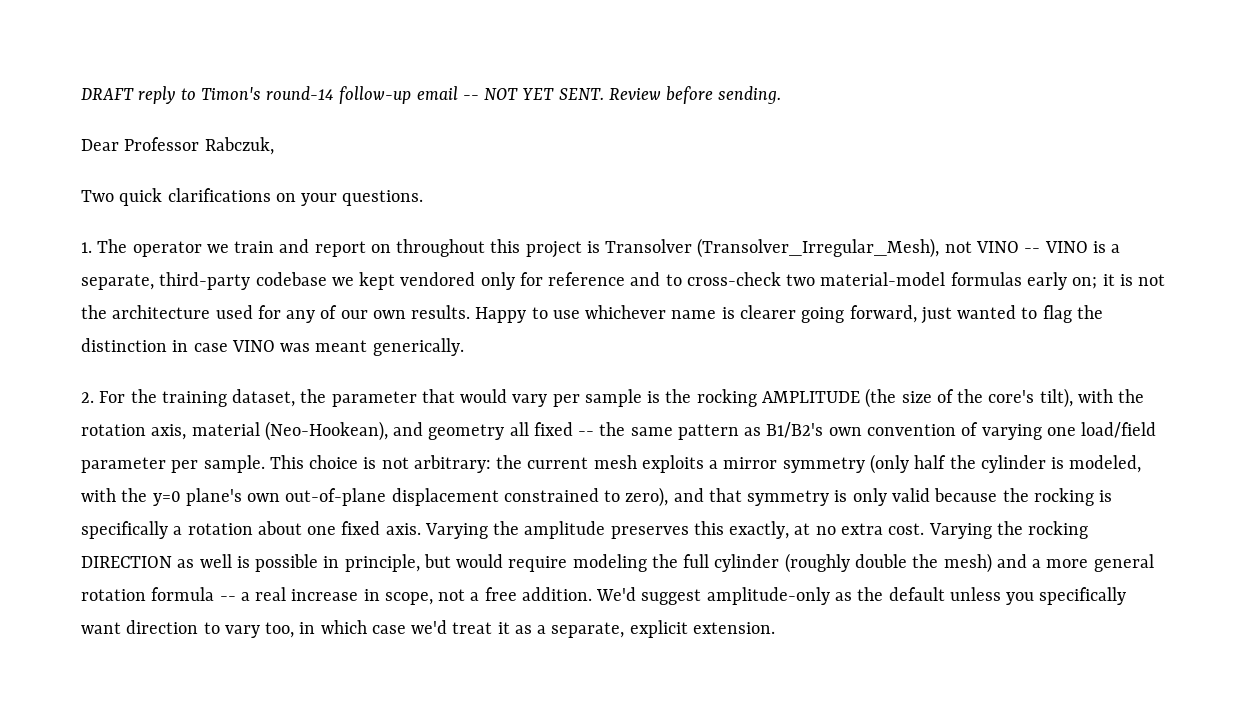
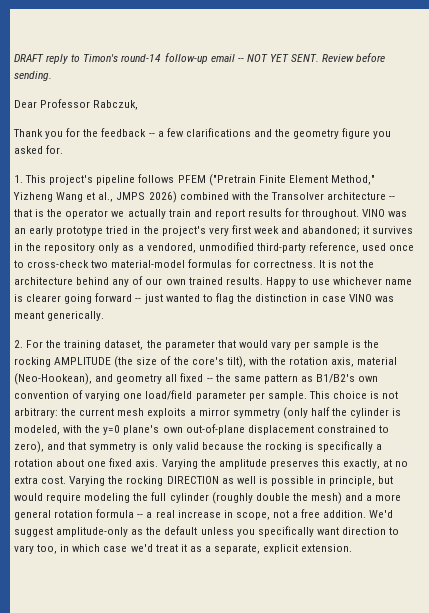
- Two quick clarifications on your questions.
- 1. The operator we train and report on throughout this project is Transolver (Transolver_Irregular_Mesh), not VINO -- VINO is a separate, third-party codebase we kept vendored only for reference and to cross-check two material-model formulas early on; it is not the architecture used for any of our own results.
+ Thank you for the feedback -- a few clarifications and the geometry figure you asked for.
+ 1. This project's pipeline follows PFEM ("Pretrain Finite Element Method," Yizheng Wang et al., JMPS 2026) combined with the Transolver architecture -- that is the operator we actually train and report results for throughout. VINO was an early prototype tried in the project's very first week and abandoned; it survives in the repository only as a vendored, unmodified third-party reference, used once to cross-check two material-model formulas for correctness. It is not the architecture behind any of our own trained results.
- Happy to use whichever name is clearer going forward, just wanted to flag the distinction in case VINO was meant generically.
+ Happy to use whichever name is clearer going forward -- just wanted to flag the distinction in case VINO was meant generically.

